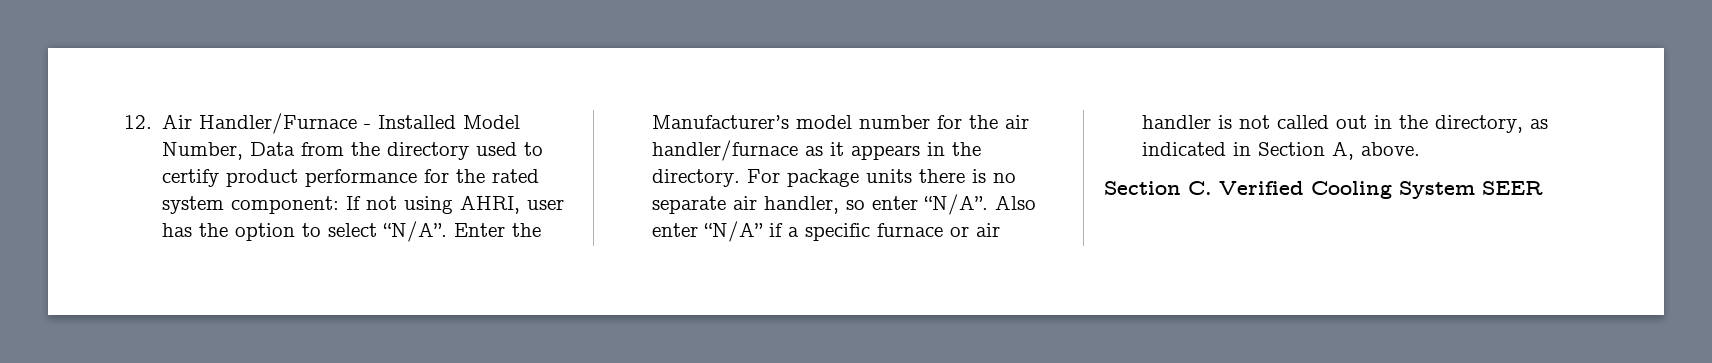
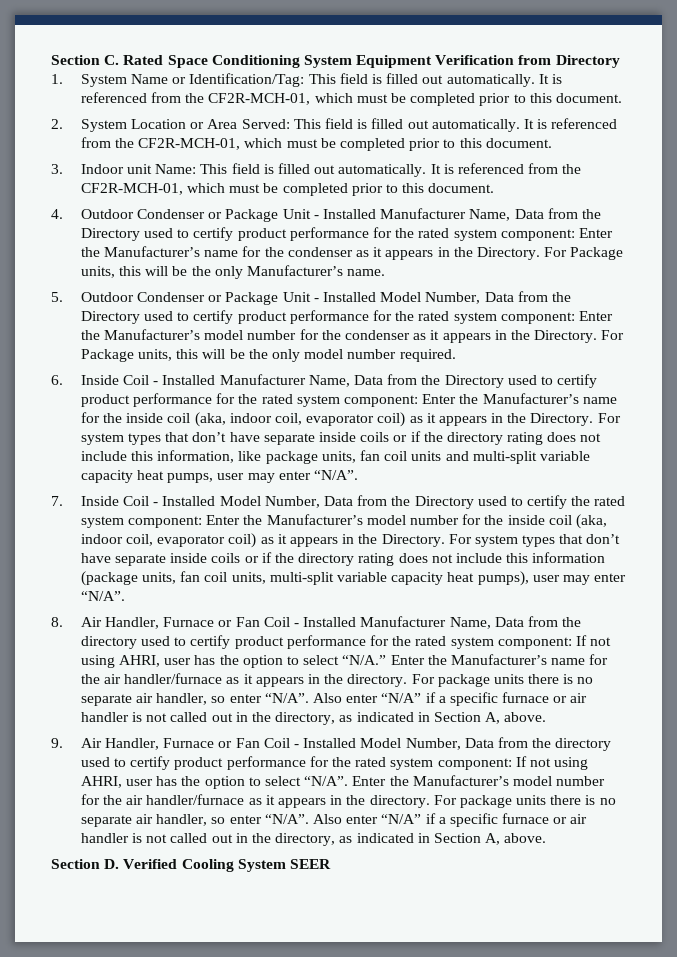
- 12. Air Handler/Furnace - Installed Model Number, Data from the directory used to certify product performance for the rated system component: If not using AHRI, user has the option to select “N/A”.
+ Section C. Rated Space Conditioning System Equipment Verification from Directory
+ 1. System Name or Identification/Tag: This field is filled out automatically. It is referenced from the CF2R-MCH-01, which must be completed prior to this document.
+ 2. System Location or Area Served: This field is filled out automatically. It is referenced from the CF2R-MCH-01, which must be completed prior to this document.
+ 3. Indoor unit Name: This field is filled out automatically. It is referenced from the CF2R-MCH-01, which must be completed prior to this document.
+ 4. Outdoor Condenser or Package Unit - Installed Manufacturer Name, Data from the Directory used to certify product performance for the rated system component: Enter the Manufacturer’s name for the condenser as it appears in the Directory. For Package units, this will be the only Manufacturer’s name.
+ 5. Outdoor Condenser or Package Unit - Installed Model Number, Data from the Directory used to certify product performance for the rated system component: Enter the Manufacturer’s model number for the condenser as it appears in the Directory. For Package units, this will be the only model number required.
+ 6. Inside Coil - Installed Manufacturer Name, Data from the Directory used to certify product performance for the rated system component: Enter the Manufacturer’s name for the inside coil (aka, indoor coil, evaporator coil) as it appears in the Directory. For system types that don’t have separate inside coils or if the directory rating does not include this information, like package units, fan coil units and multi-split variable capacity heat pumps, user may enter “N/A”.
+ 7. Inside Coil - Installed Model Number, Data from the Directory used to certify the rated system component: Enter the Manufacturer’s model number for the inside coil (aka, indoor coil, evaporator coil) as it appears in the Directory. For system types that don’t have separate inside coils or if the directory rating does not include this information (package units, fan coil units, multi-split variable capacity heat pumps), user may enter “N/A”.
+ 8. Air Handler, Furnace or Fan Coil - Installed Manufacturer Name, Data from the directory used to certify product performance for the rated system component: If not using AHRI, user has the option to select “N/A.” Enter the Manufacturer’s name for the air handler/furnace as it appears in the directory. For package units there is no separate air handler, so enter “N/A”. Also enter “N/A” if a specific furnace or air handler is not called out in the directory, as indicated in Section A, above.
+ 9. Air Handler, Furnace or Fan Coil - Installed Model Number, Data from the directory used to certify product performance for the rated system component: If not using AHRI, user has the option to select “N/A”.
- Section C. Verified Cooling System SEER
+ Section D. Verified Cooling System SEER

